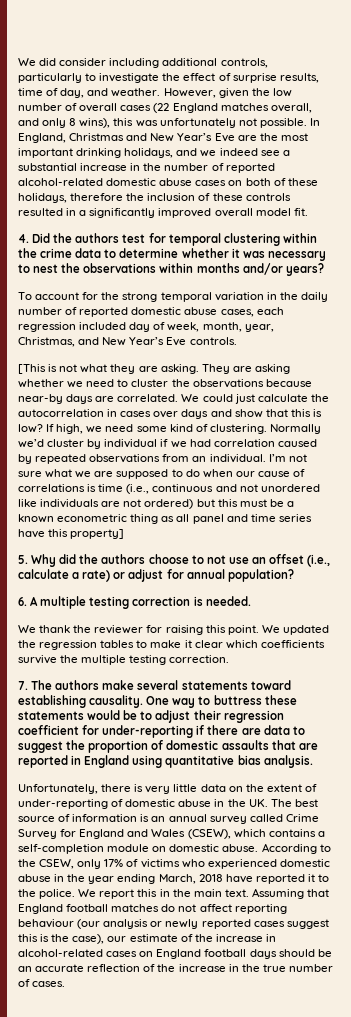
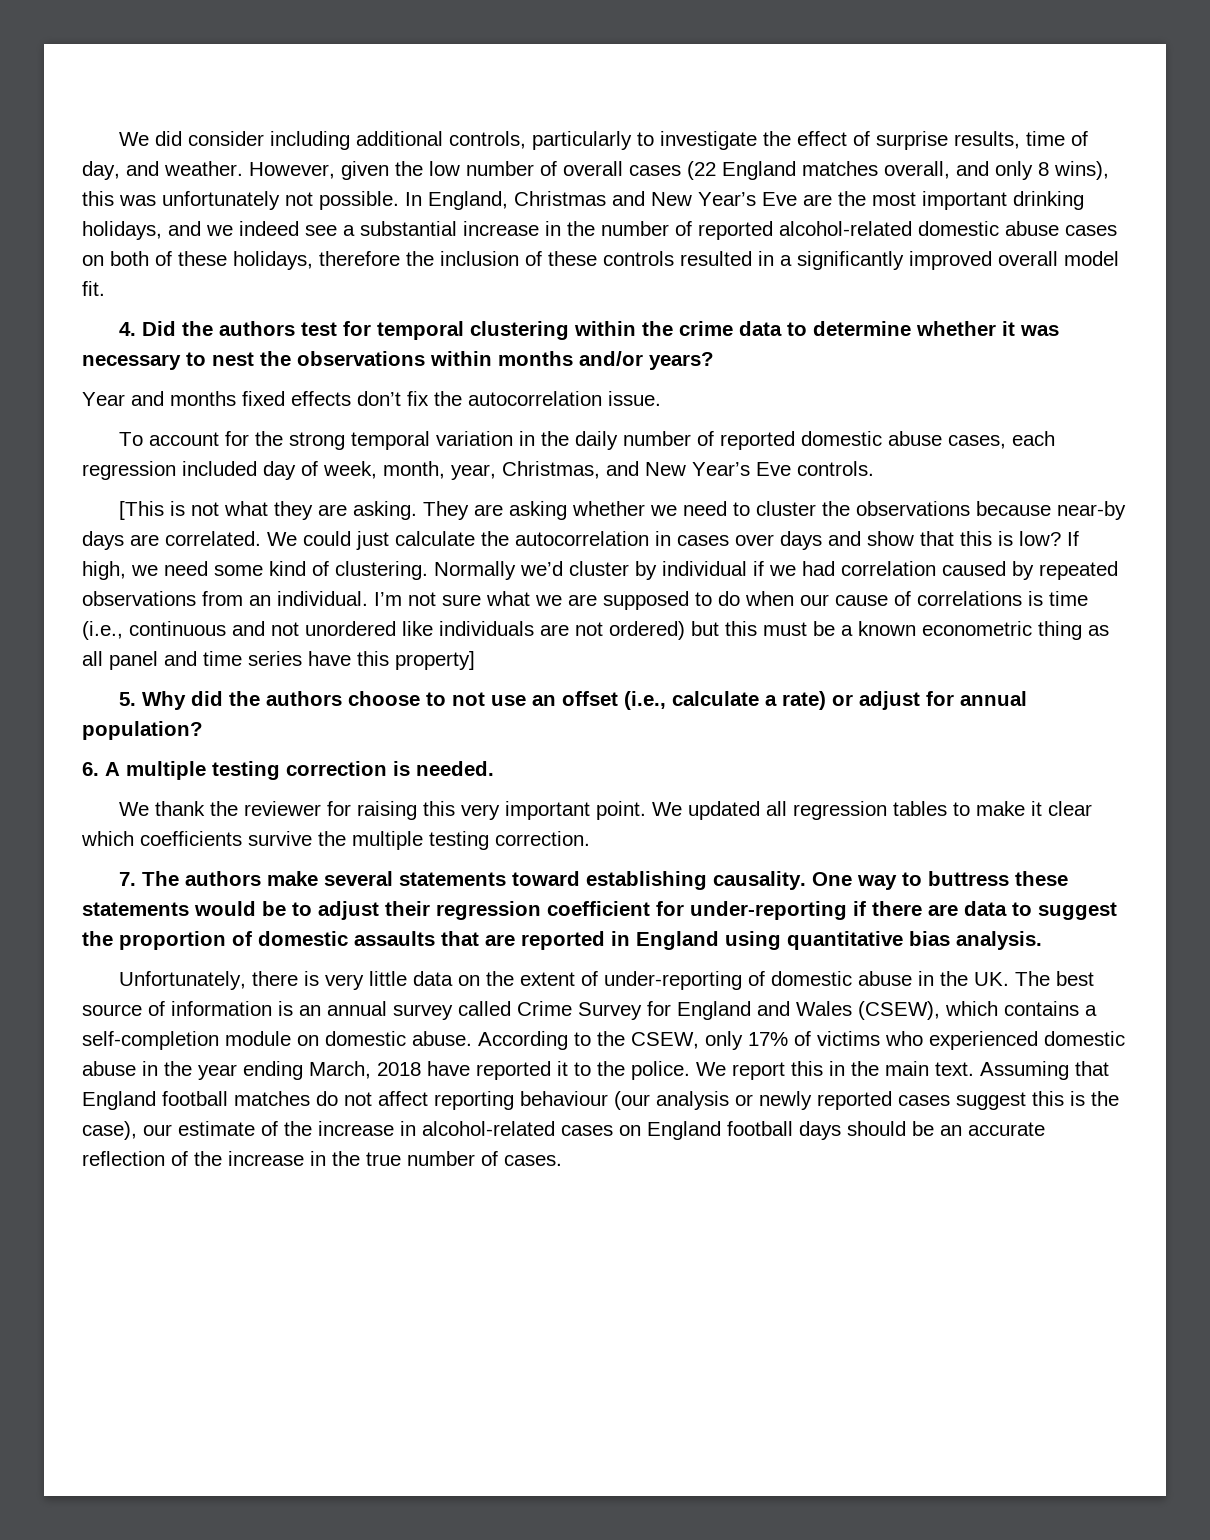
+ Year and months fixed effects don’t fix the autocorrelation issue.
- We thank the reviewer for raising this point.
+ We thank the reviewer for raising this very important point.
- We updated the regression tables to make it clear which coefficients survive the multiple testing correction.
+ We updated all regression tables to make it clear which coefficients survive the multiple testing correction.

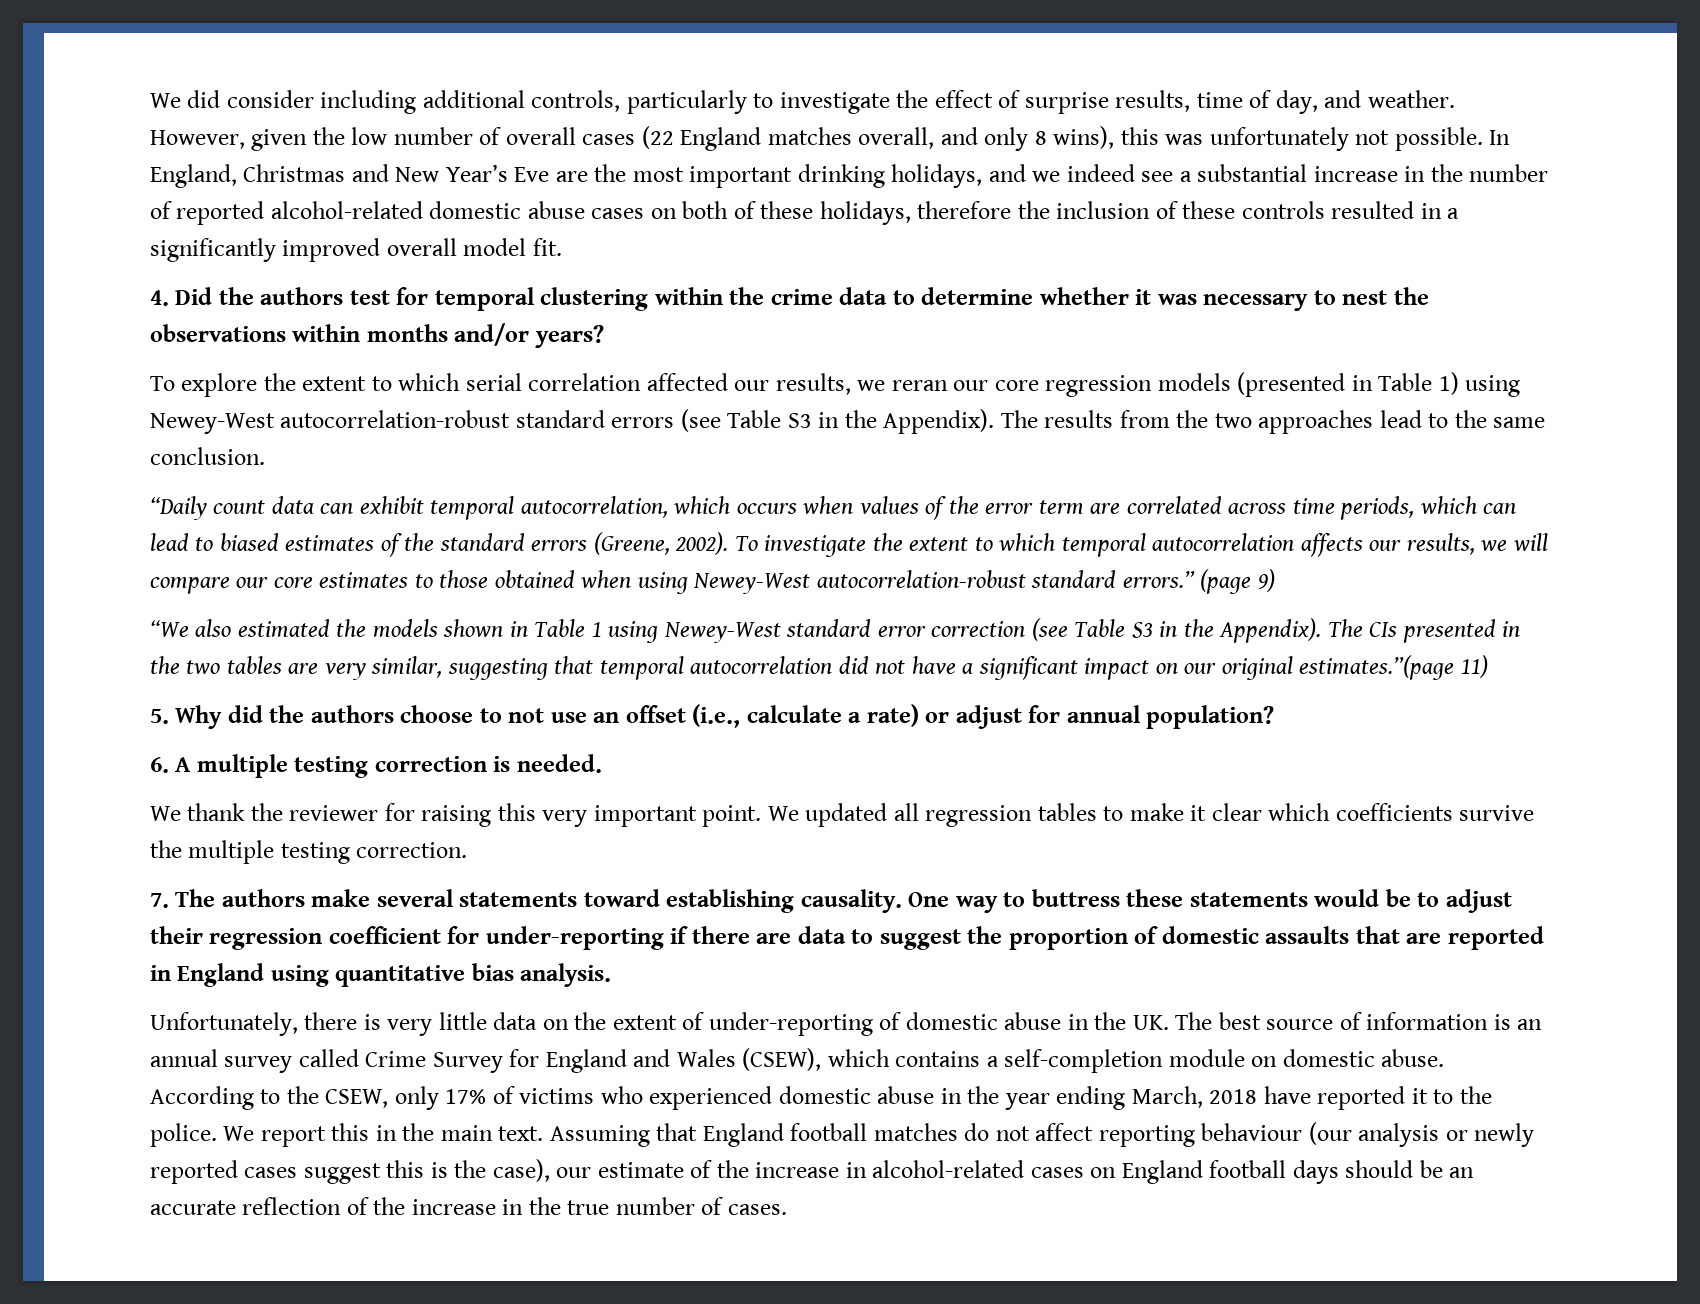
- Year and months fixed effects don’t fix the autocorrelation issue.
- To account for the strong temporal variation in the daily number of reported domestic abuse cases, each regression included day of week, month, year, Christmas, and New Year’s Eve controls.
- [This is not what they are asking. They are asking whether we need to cluster the observations because near-by days are correlated. We could just calculate the autocorrelation in cases over days and show that this is low? If high, we need some kind of clustering. Normally we’d cluster by individual if we had correlation caused by repeated observations from an individual. I’m not sure what we are supposed to do when our cause of correlations is time (i.e., continuous and not unordered like individuals are not ordered) but this must be a known econometric thing as all panel and time series have this property]
+ To explore the extent to which serial correlation affected our results, we reran our core regression models (presented in Table 1) using Newey-West autocorrelation-robust standard errors (see Table S3 in the Appendix). The results from the two approaches lead to the same conclusion.
+ “Daily count data can exhibit temporal autocorrelation, which occurs when values of the error term are correlated across time periods, which can lead to biased estimates of the standard errors (Greene, 2002). To investigate the extent to which temporal autocorrelation affects our results, we will compare our core estimates to those obtained when using Newey-West autocorrelation-robust standard errors.” (page 9)
+ “We also estimated the models shown in Table 1 using Newey-West standard error correction (see Table S3 in the Appendix). The CIs presented in the two tables are very similar, suggesting that temporal autocorrelation did not have a significant impact on our original estimates.”(page 11)

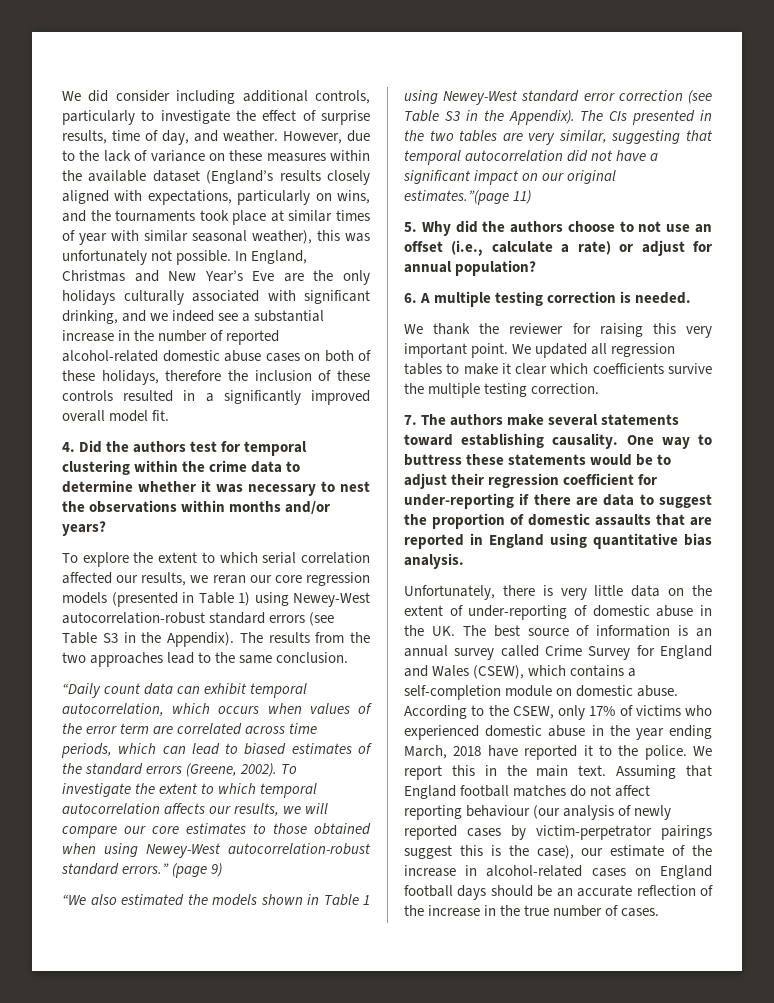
- However, given the low number of overall cases (22 England matches overall, and only 8 wins), this was unfortunately not possible.
+ However, due to the lack of variance on these measures within the available dataset (England’s results closely aligned with expectations, particularly on wins, and the tournaments took place at similar times of year with similar seasonal weather), this was unfortunately not possible.
- In England, Christmas and New Year’s Eve are the most important drinking holidays, and we indeed see a substantial increase in the number of reported alcohol-related domestic abuse cases on both of these holidays, therefore the inclusion of these controls resulted in a significantly improved overall model fit.
+ In England, Christmas and New Year’s Eve are the only holidays culturally associated with significant drinking, and we indeed see a substantial increase in the number of reported alcohol-related domestic abuse cases on both of these holidays, therefore the inclusion of these controls resulted in a significantly improved overall model fit.
- Assuming that England football matches do not affect reporting behaviour (our analysis or newly reported cases suggest this is the case), our estimate of the increase in alcohol-related cases on England football days should be an accurate reflection of the increase in the true number of cases.
+ Assuming that England football matches do not affect reporting behaviour (our analysis of newly reported cases by victim-perpetrator pairings suggest this is the case), our estimate of the increase in alcohol-related cases on England football days should be an accurate reflection of the increase in the true number of cases.

